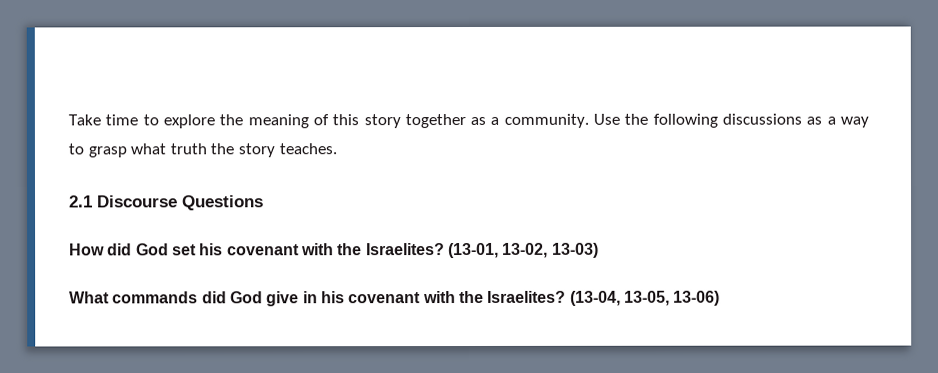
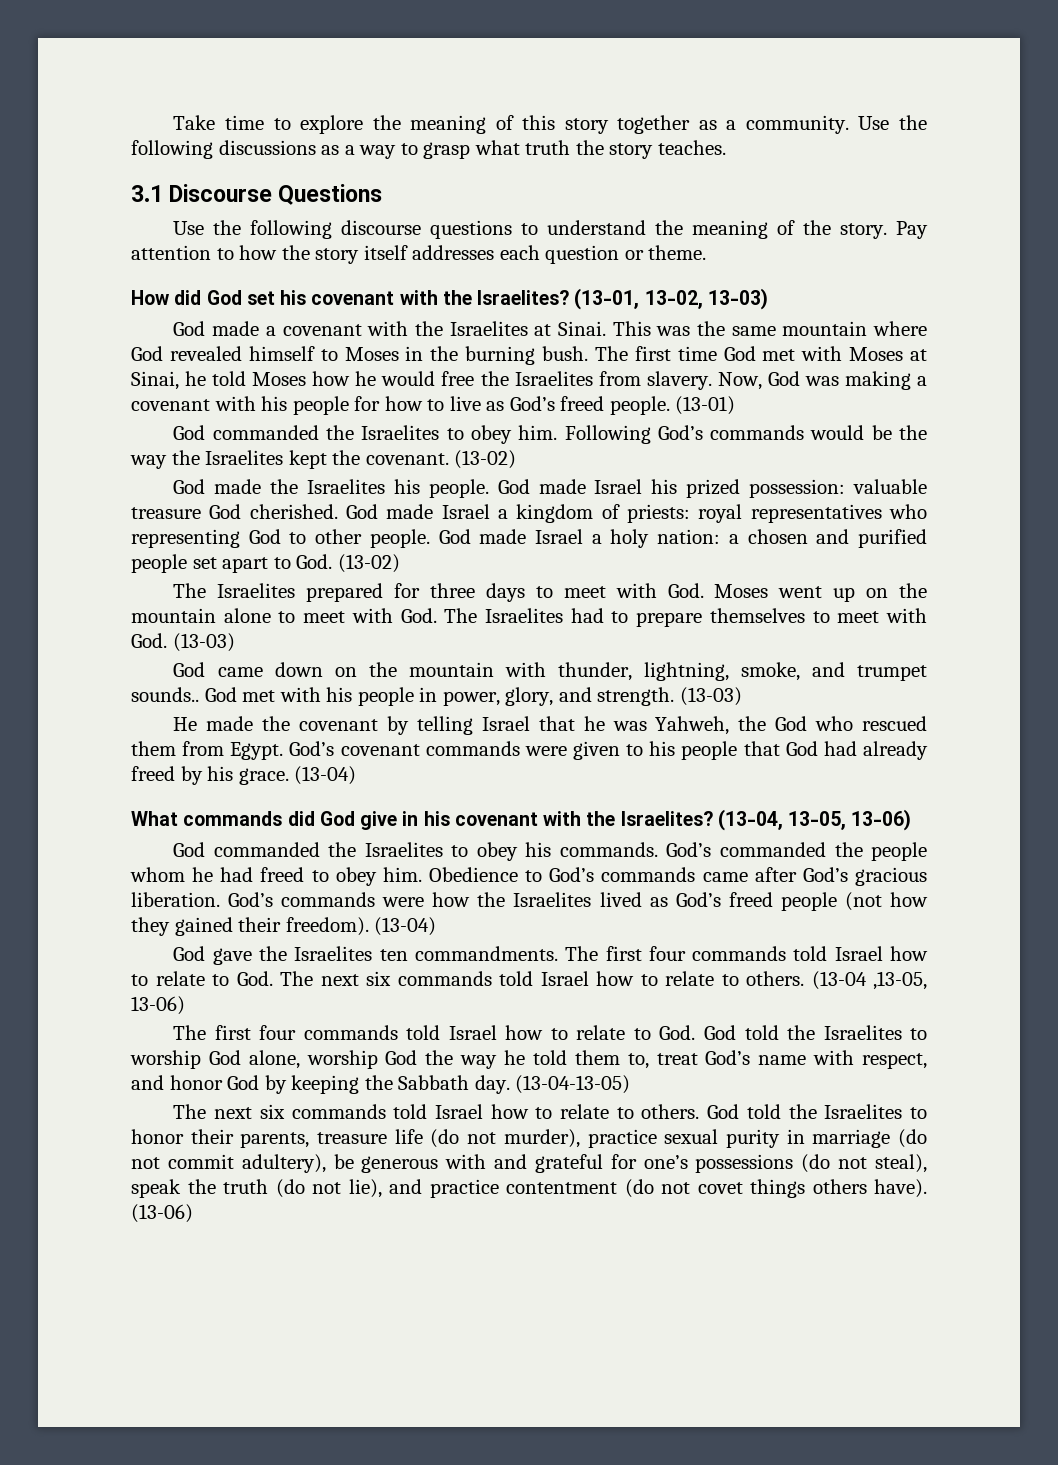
- 2.1 Discourse Questions
+ 3.1 Discourse Questions
+ Use the following discourse questions to understand the meaning of the story. Pay attention to how the story itself addresses each question or theme.
+ God made a covenant with the Israelites at Sinai. This was the same mountain where God revealed himself to Moses in the burning bush. The first time God met with Moses at Sinai, he told Moses how he would free the Israelites from slavery. Now, God was making a covenant with his people for how to live as God’s freed people. (13-01)
+ God commanded the Israelites to obey him. Following God’s commands would be the way the Israelites kept the covenant. (13-02)
+ God made the Israelites his people. God made Israel his prized possession: valuable treasure God cherished. God made Israel a kingdom of priests: royal representatives who representing God to other people. God made Israel a holy nation: a chosen and purified people set apart to God. (13-02)
+ The Israelites prepared for three days to meet with God. Moses went up on the mountain alone to meet with God. The Israelites had to prepare themselves to meet with God. (13-03)
+ God came down on the mountain with thunder, lightning, smoke, and trumpet sounds.. God met with his people in power, glory, and strength. (13-03)
+ He made the covenant by telling Israel that he was Yahweh, the God who rescued them from Egypt. God’s covenant commands were given to his people that God had already freed by his grace. (13-04)
+ God commanded the Israelites to obey his commands. God’s commanded the people whom he had freed to obey him. Obedience to God’s commands came after God’s gracious liberation. God’s commands were how the Israelites lived as God’s freed people (not how they gained their freedom). (13-04)
+ God gave the Israelites ten commandments. The first four commands told Israel how to relate to God. The next six commands told Israel how to relate to others. (13-04 ,13-05, 13-06)
+ The first four commands told Israel how to relate to God. God told the Israelites to worship God alone, worship God the way he told them to, treat God’s name with respect, and honor God by keeping the Sabbath day. (13-04-13-05)
+ The next six commands told Israel how to relate to others. God told the Israelites to honor their parents, treasure life (do not murder), practice sexual purity in marriage (do not commit adultery), be generous with and grateful for one’s possessions (do not steal), speak the truth (do not lie), and practice contentment (do not covet things others have). (13-06)

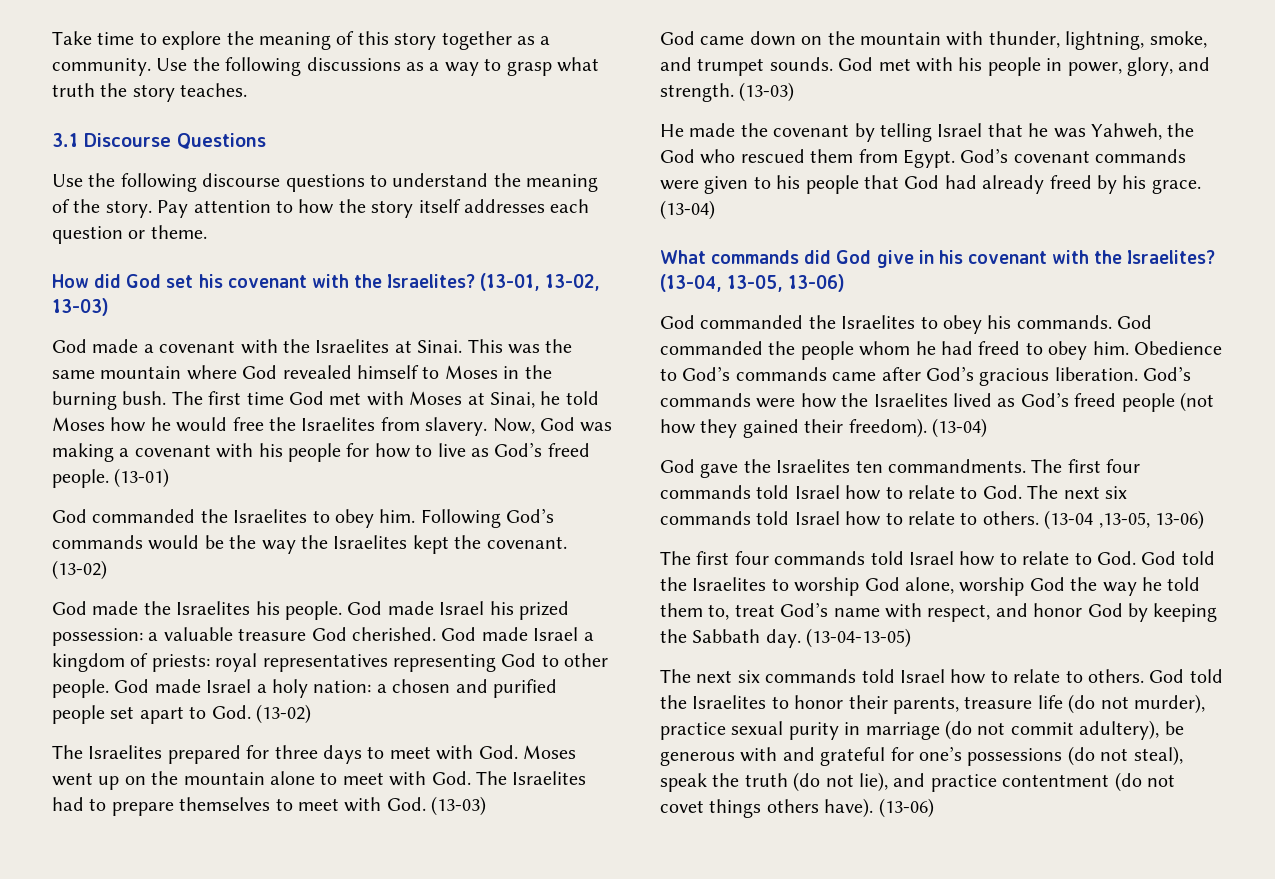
- God made Israel his prized possession: valuable treasure God cherished.
+ God made Israel his prized possession: a valuable treasure God cherished.
- God made Israel a kingdom of priests: royal representatives who representing God to other people.
+ God made Israel a kingdom of priests: royal representatives representing God to other people.
- God came down on the mountain with thunder, lightning, smoke, and trumpet sounds..
+ God came down on the mountain with thunder, lightning, smoke, and trumpet sounds.
- God’s commanded the people whom he had freed to obey him.
+ God commanded the people whom he had freed to obey him.

